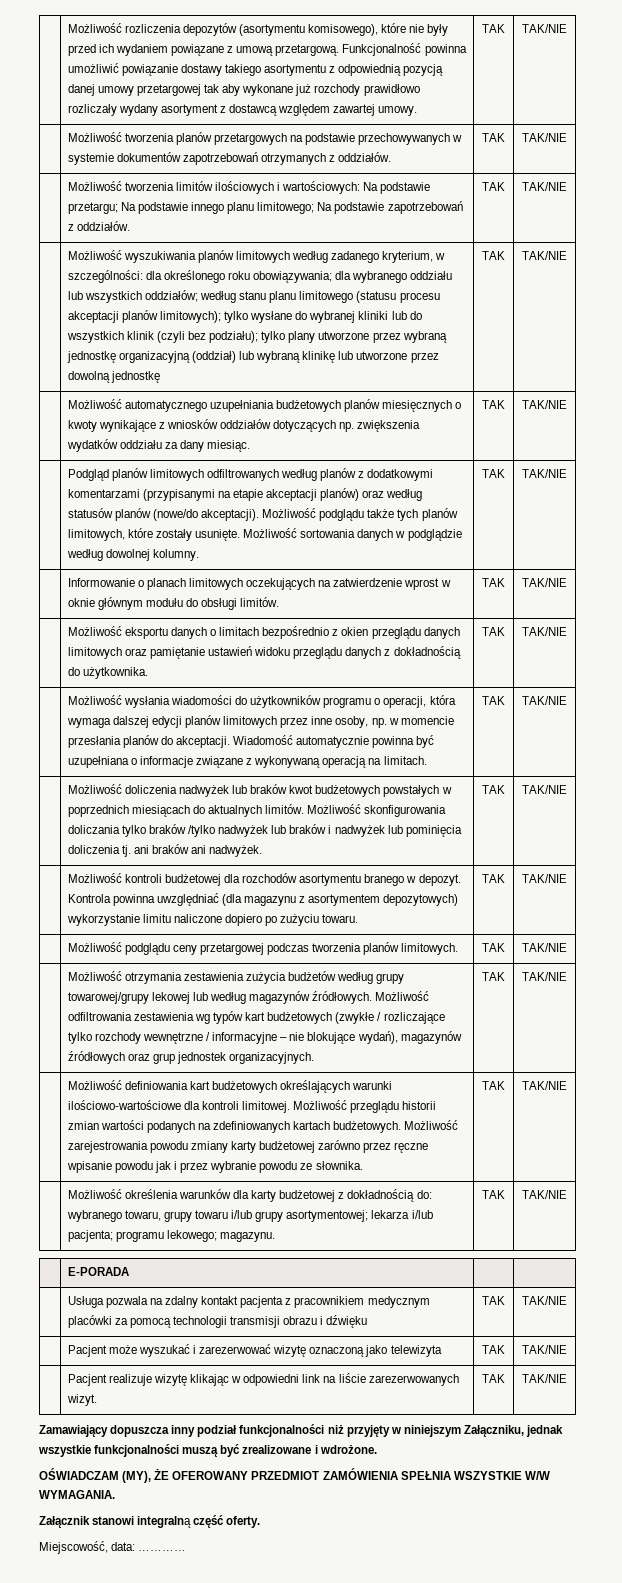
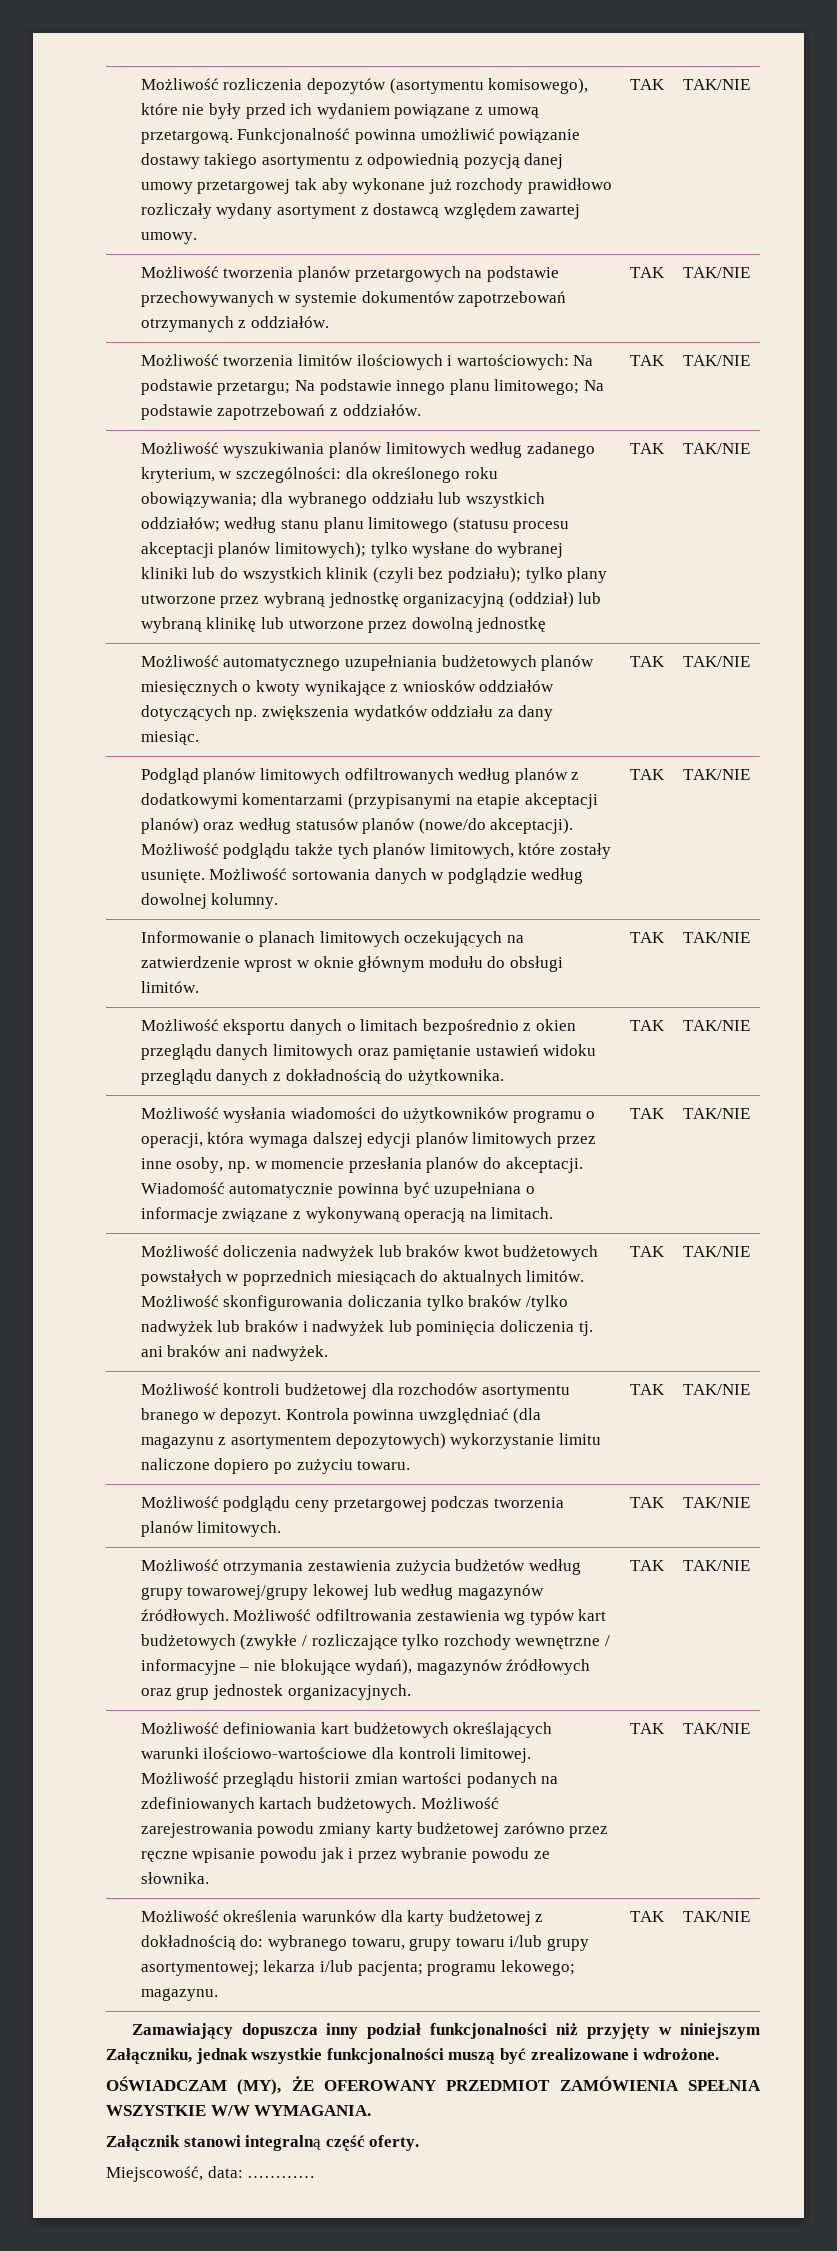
- | E-PORADA | |
- | Usługa pozwala na zdalny kontakt pacjenta z pracownikiem medycznym placówki za pomocą technologii transmisji obrazu i dźwięku | TAK | TAK/NIE
- | Pacjent może wyszukać i zarezerwować wizytę oznaczoną jako telewizyta | TAK | TAK/NIE
- | Pacjent realizuje wizytę klikając w odpowiedni link na liście zarezerwowanych wizyt. | TAK | TAK/NIE

